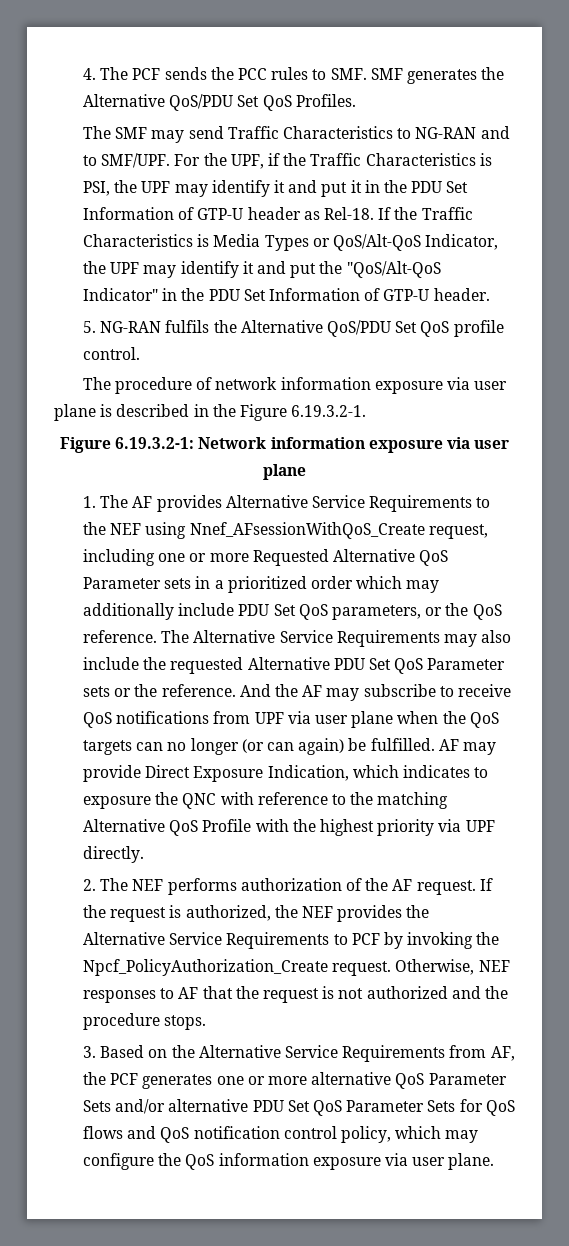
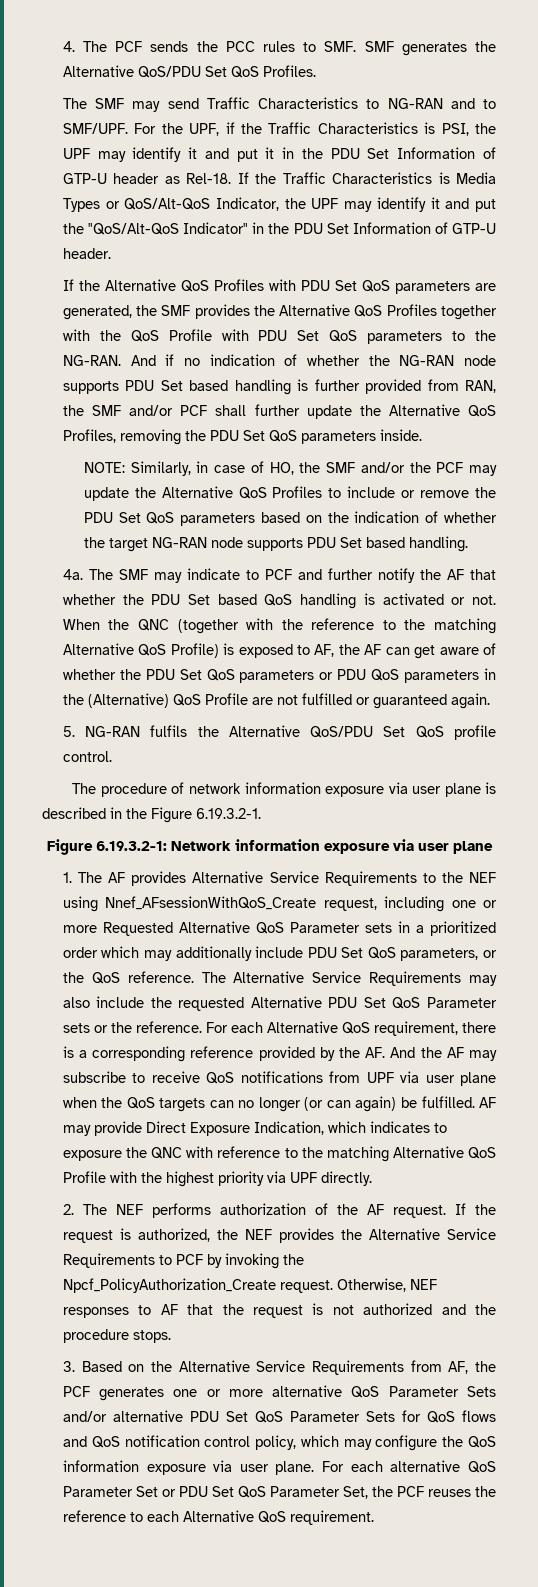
+ If the Alternative QoS Profiles with PDU Set QoS parameters are generated, the SMF provides the Alternative QoS Profiles together with the QoS Profile with PDU Set QoS parameters to the NG-RAN. And if no indication of whether the NG-RAN node supports PDU Set based handling is further provided from RAN, the SMF and/or PCF shall further update the Alternative QoS Profiles, removing the PDU Set QoS parameters inside.
+ NOTE: Similarly, in case of HO, the SMF and/or the PCF may update the Alternative QoS Profiles to include or remove the PDU Set QoS parameters based on the indication of whether the target NG-RAN node supports PDU Set based handling.
+ 4a. The SMF may indicate to PCF and further notify the AF that whether the PDU Set based QoS handling is activated or not. When the QNC (together with the reference to the matching Alternative QoS Profile) is exposed to AF, the AF can get aware of whether the PDU Set QoS parameters or PDU QoS parameters in the (Alternative) QoS Profile are not fulfilled or guaranteed again.
- And the AF may subscribe to receive QoS notifications from UPF via user plane when the QoS targets can no longer (or can again) be fulfilled.
+ For each Alternative QoS requirement, there is a corresponding reference provided by the AF. And the AF may subscribe to receive QoS notifications from UPF via user plane when the QoS targets can no longer (or can again) be fulfilled.
+ For each alternative QoS Parameter Set or PDU Set QoS Parameter Set, the PCF reuses the reference to each Alternative QoS requirement.

